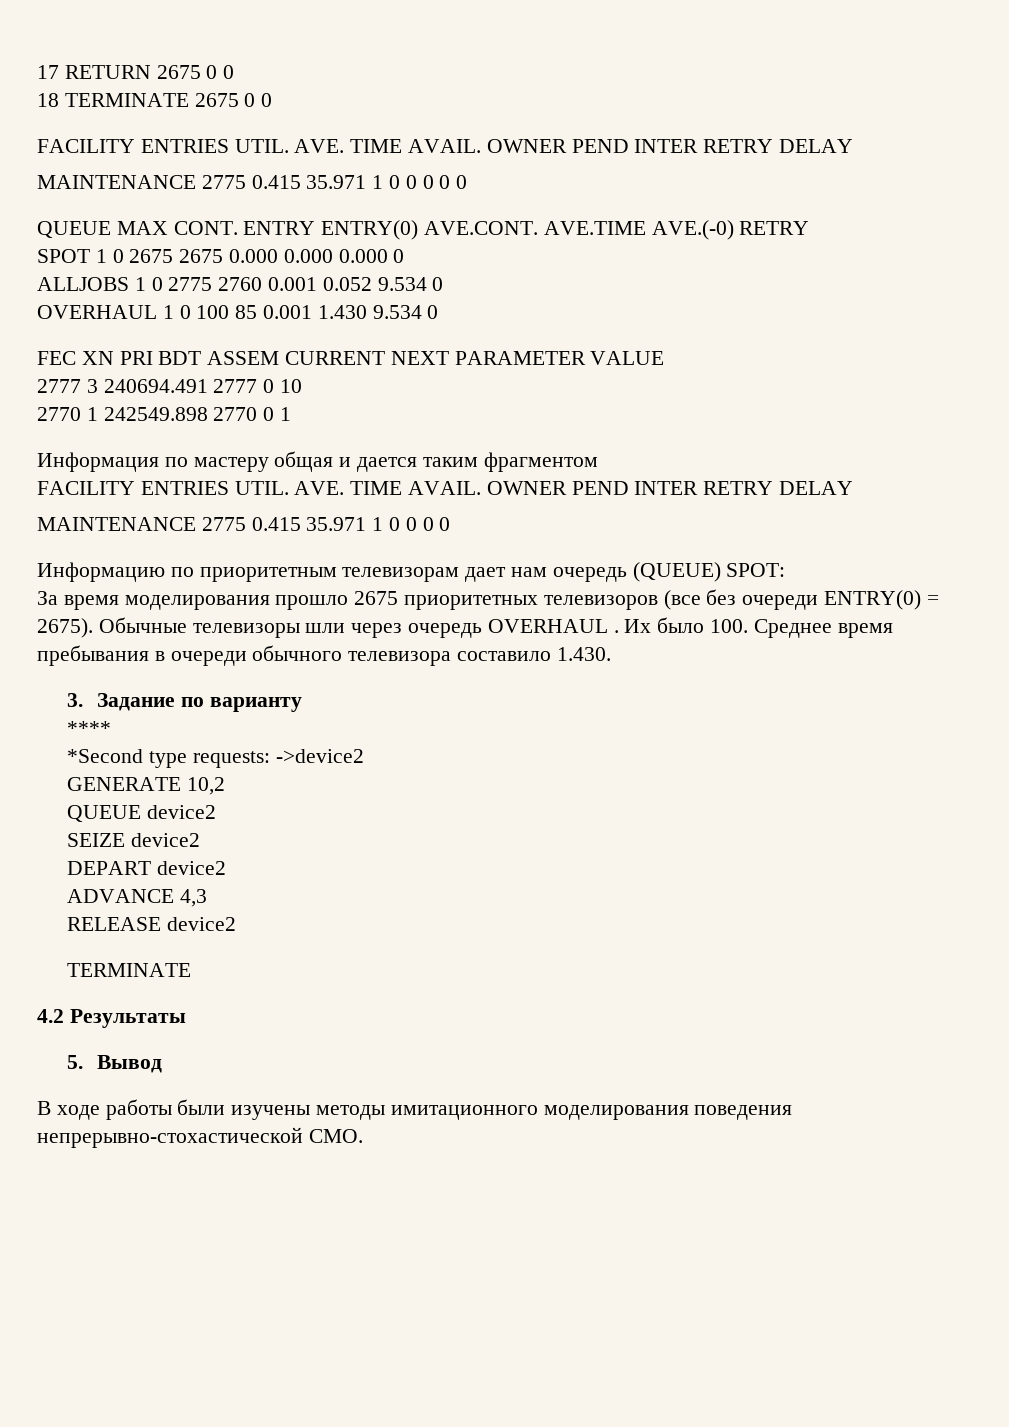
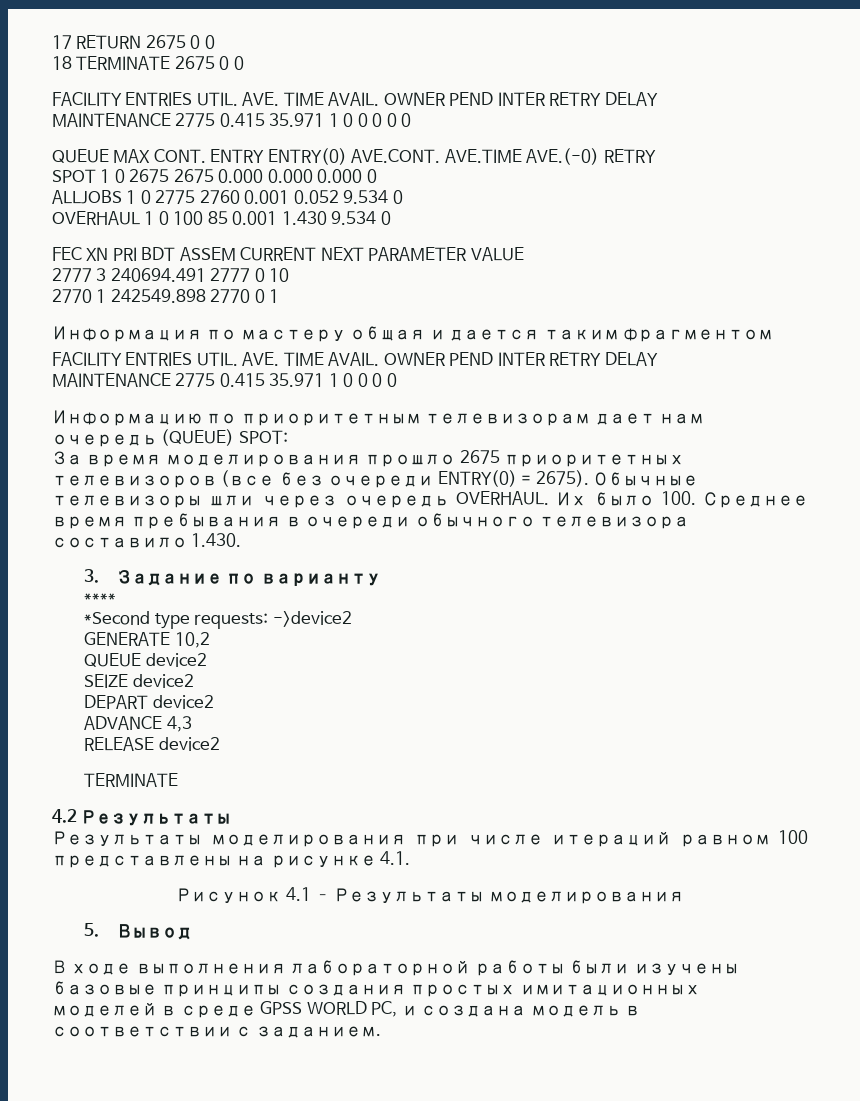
- Обычные телевизоры шли через очередь OVERHAUL .
+ Обычные телевизоры шли через очередь OVERHAUL.
+ Результаты моделирования при числе итераций равном 100 представлены на рисунке 4.1.
+ Рисунок 4.1 – Результаты моделирования
- В ходе работы были изучены методы имитационного моделирования поведения непрерывно-стохастической СМО.
+ В ходе выполнения лабораторной работы были изучены базовые принципы создания простых имитационных моделей в среде GPSS WORLD PC, и создана модель в соответствии с заданием.

